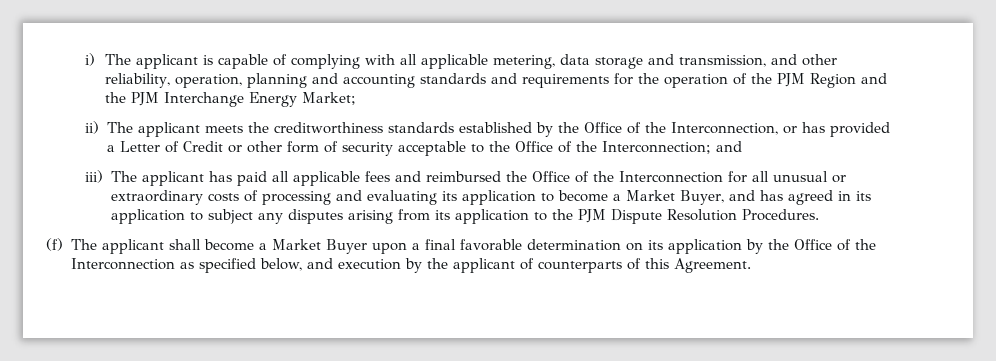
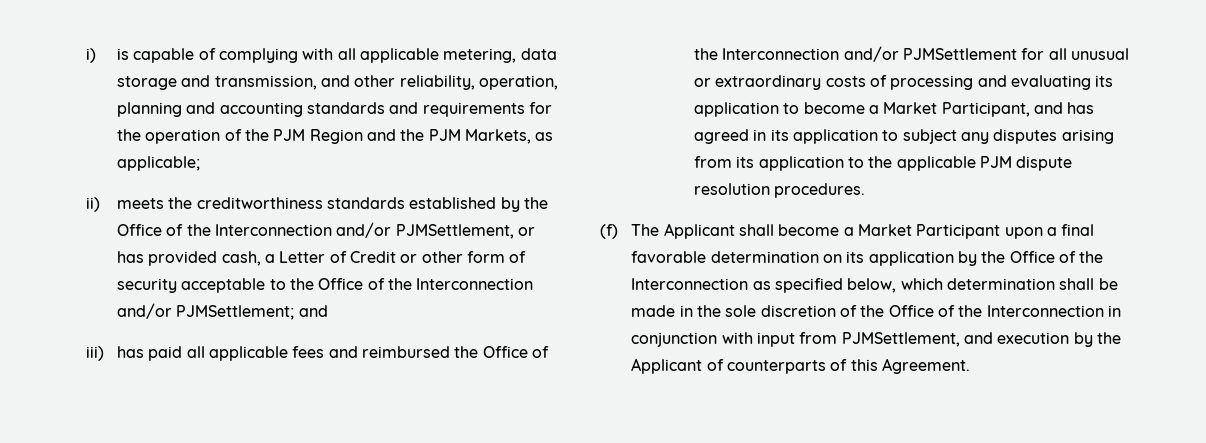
- i) The applicant is capable of complying with all applicable metering, data storage and transmission, and other reliability, operation, planning and accounting standards and requirements for the operation of the PJM Region and the PJM Interchange Energy Market;
+ i) is capable of complying with all applicable metering, data storage and transmission, and other reliability, operation, planning and accounting standards and requirements for the operation of the PJM Region and the PJM Markets, as applicable;
- ii) The applicant meets the creditworthiness standards established by the Office of the Interconnection, or has provided a Letter of Credit or other form of security acceptable to the Office of the Interconnection; and
+ ii) meets the creditworthiness standards established by the Office of the Interconnection and/or PJMSettlement, or has provided cash, a Letter of Credit or other form of security acceptable to the Office of the Interconnection and/or PJMSettlement; and
- iii) The applicant has paid all applicable fees and reimbursed the Office of the Interconnection for all unusual or extraordinary costs of processing and evaluating its application to become a Market Buyer, and has agreed in its application to subject any disputes arising from its application to the PJM Dispute Resolution Procedures.
+ iii) has paid all applicable fees and reimbursed the Office of the Interconnection and/or PJMSettlement for all unusual or extraordinary costs of processing and evaluating its application to become a Market Participant, and has agreed in its application to subject any disputes arising from its application to the applicable PJM dispute resolution procedures.
- (f) The applicant shall become a Market Buyer upon a final favorable determination on its application by the Office of the Interconnection as specified below, and execution by the applicant of counterparts of this Agreement.
+ (f) The Applicant shall become a Market Participant upon a final favorable determination on its application by the Office of the Interconnection as specified below, which determination shall be made in the sole discretion of the Office of the Interconnection in conjunction with input from PJMSettlement, and execution by the Applicant of counterparts of this Agreement.

